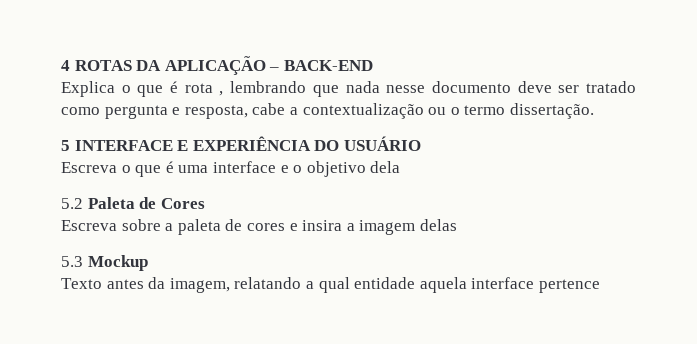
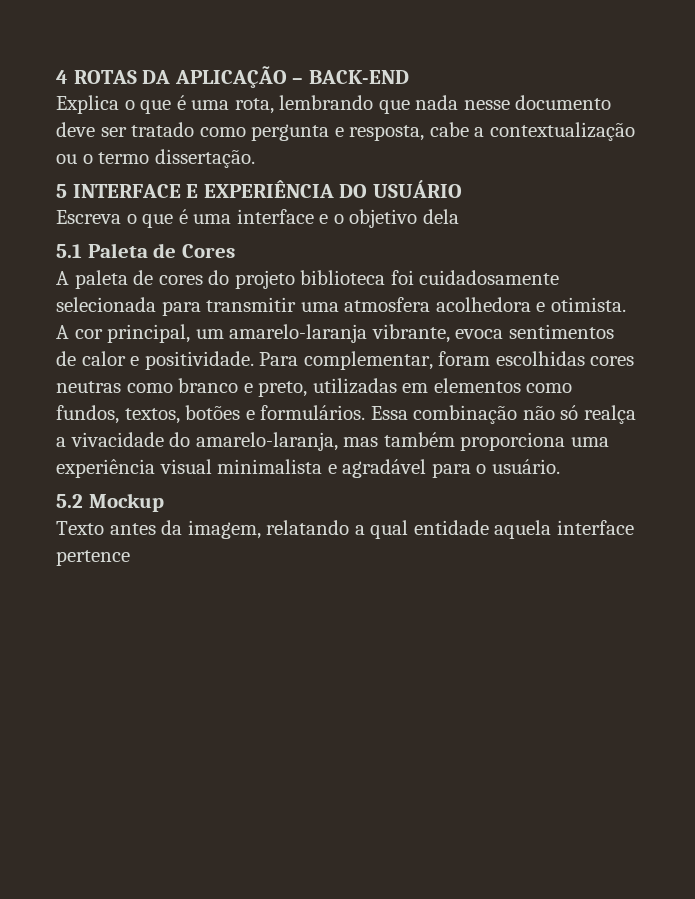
- Explica o que é rota , lembrando que nada nesse documento deve ser tratado como pergunta e resposta, cabe a contextualização ou o termo dissertação.
+ Explica o que é uma rota, lembrando que nada nesse documento deve ser tratado como pergunta e resposta, cabe a contextualização ou o termo dissertação.
- 5.2 Paleta de Cores
+ 5.1 Paleta de Cores
- Escreva sobre a paleta de cores e insira a imagem delas
- 5.3 Mockup
+ A paleta de cores do projeto biblioteca foi cuidadosamente selecionada para transmitir uma atmosfera acolhedora e otimista. A cor principal, um amarelo-laranja vibrante, evoca sentimentos de calor e positividade. Para complementar, foram escolhidas cores neutras como branco e preto, utilizadas em elementos como fundos, textos, botões e formulários. Essa combinação não só realça a vivacidade do amarelo-laranja, mas também proporciona uma experiência visual minimalista e agradável para o usuário.
+ 5.2 Mockup

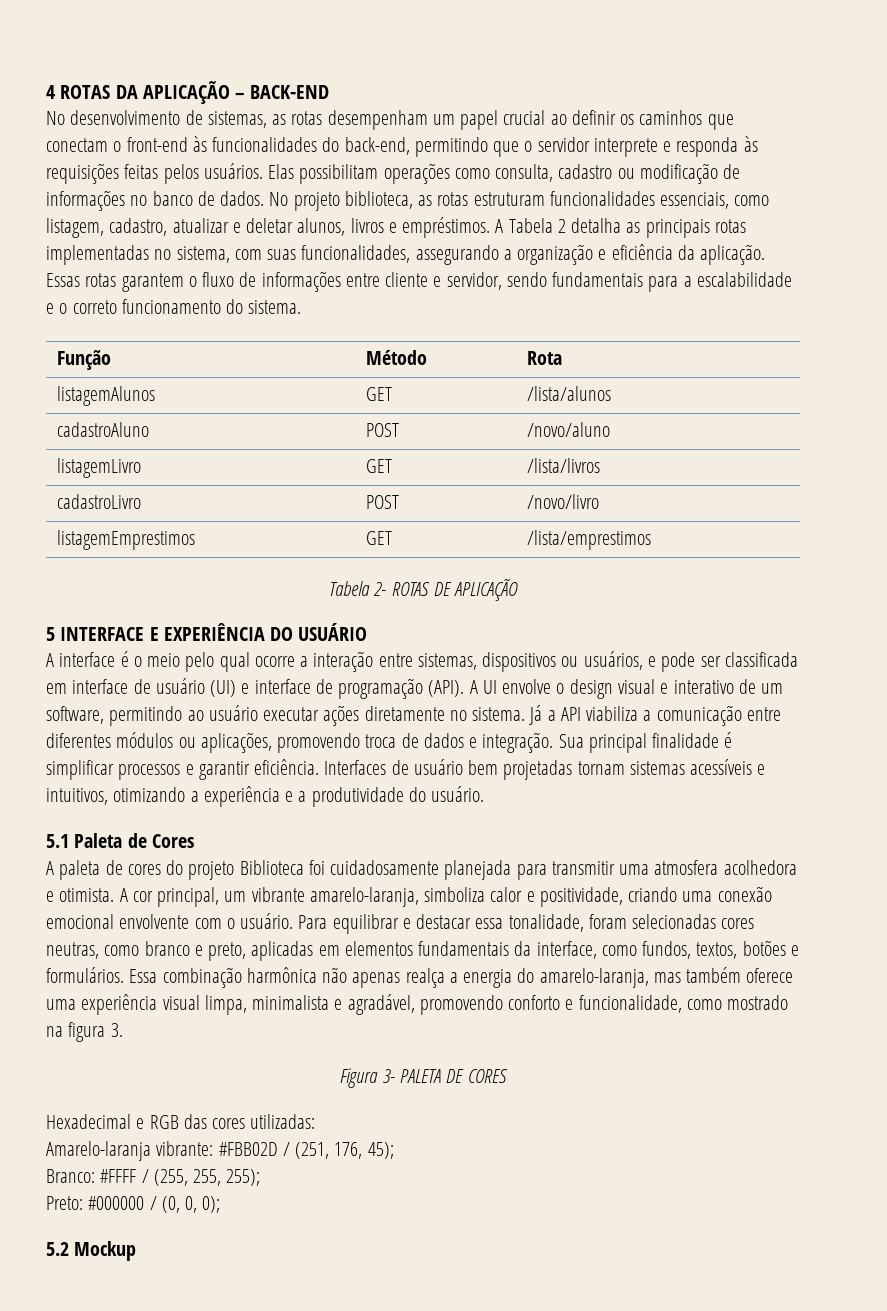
- Explica o que é uma rota, lembrando que nada nesse documento deve ser tratado como pergunta e resposta, cabe a contextualização ou o termo dissertação.
+ No desenvolvimento de sistemas, as rotas desempenham um papel crucial ao definir os caminhos que conectam o front-end às funcionalidades do back-end, permitindo que o servidor interprete e responda às requisições feitas pelos usuários. Elas possibilitam operações como consulta, cadastro ou modificação de informações no banco de dados. No projeto biblioteca, as rotas estruturam funcionalidades essenciais, como listagem, cadastro, atualizar e deletar alunos, livros e empréstimos. A Tabela 2 detalha as principais rotas implementadas no sistema, com suas funcionalidades, assegurando a organização e eficiência da aplicação. Essas rotas garantem o fluxo de informações entre cliente e servidor, sendo fundamentais para a escalabilidade e o correto funcionamento do sistema.
+ Função | Método | Rota
+ listagemAlunos | GET | /lista/alunos
+ cadastroAluno | POST | /novo/aluno
+ listagemLivro | GET | /lista/livros
+ cadastroLivro | POST | /novo/livro
+ listagemEmprestimos | GET | /lista/emprestimos
+ Tabela 2- ROTAS DE APLICAÇÃO
- Escreva o que é uma interface e o objetivo dela
+ A interface é o meio pelo qual ocorre a interação entre sistemas, dispositivos ou usuários, e pode ser classificada em interface de usuário (UI) e interface de programação (API). A UI envolve o design visual e interativo de um software, permitindo ao usuário executar ações diretamente no sistema. Já a API viabiliza a comunicação entre diferentes módulos ou aplicações, promovendo troca de dados e integração. Sua principal finalidade é simplificar processos e garantir eficiência. Interfaces de usuário bem projetadas tornam sistemas acessíveis e intuitivos, otimizando a experiência e a produtividade do usuário.
- A paleta de cores do projeto biblioteca foi cuidadosamente selecionada para transmitir uma atmosfera acolhedora e otimista.
+ A paleta de cores do projeto Biblioteca foi cuidadosamente planejada para transmitir uma atmosfera acolhedora e otimista.
- A cor principal, um amarelo-laranja vibrante, evoca sentimentos de calor e positividade. Para complementar, foram escolhidas cores neutras como branco e preto, utilizadas em elementos como fundos, textos, botões e formulários.
+ A cor principal, um vibrante amarelo-laranja, simboliza calor e positividade, criando uma conexão emocional envolvente com o usuário. Para equilibrar e destacar essa tonalidade, foram selecionadas cores neutras, como branco e preto, aplicadas em elementos fundamentais da interface, como fundos, textos, botões e formulários.
- Essa combinação não só realça a vivacidade do amarelo-laranja, mas também proporciona uma experiência visual minimalista e agradável para o usuário.
+ Essa combinação harmônica não apenas realça a energia do amarelo-laranja, mas também oferece uma experiência visual limpa, minimalista e agradável, promovendo conforto e funcionalidade, como mostrado na figura 3.
+ Figura 3- PALETA DE CORES
+ Hexadecimal e RGB das cores utilizadas:
+ Amarelo-laranja vibrante: #FBB02D / (251, 176, 45);
+ Branco: #FFFF / (255, 255, 255);
+ Preto: #000000 / (0, 0, 0);
  5.2 Mockup
- Texto antes da imagem, relatando a qual entidade aquela interface pertence

